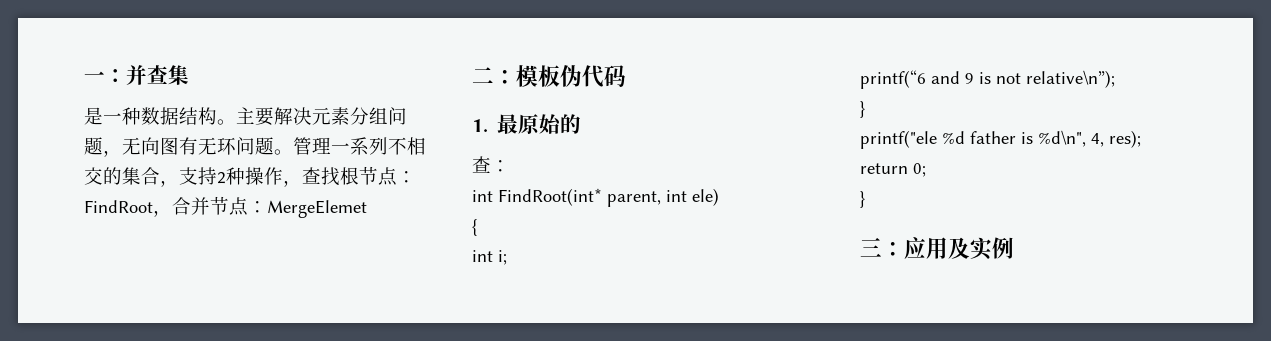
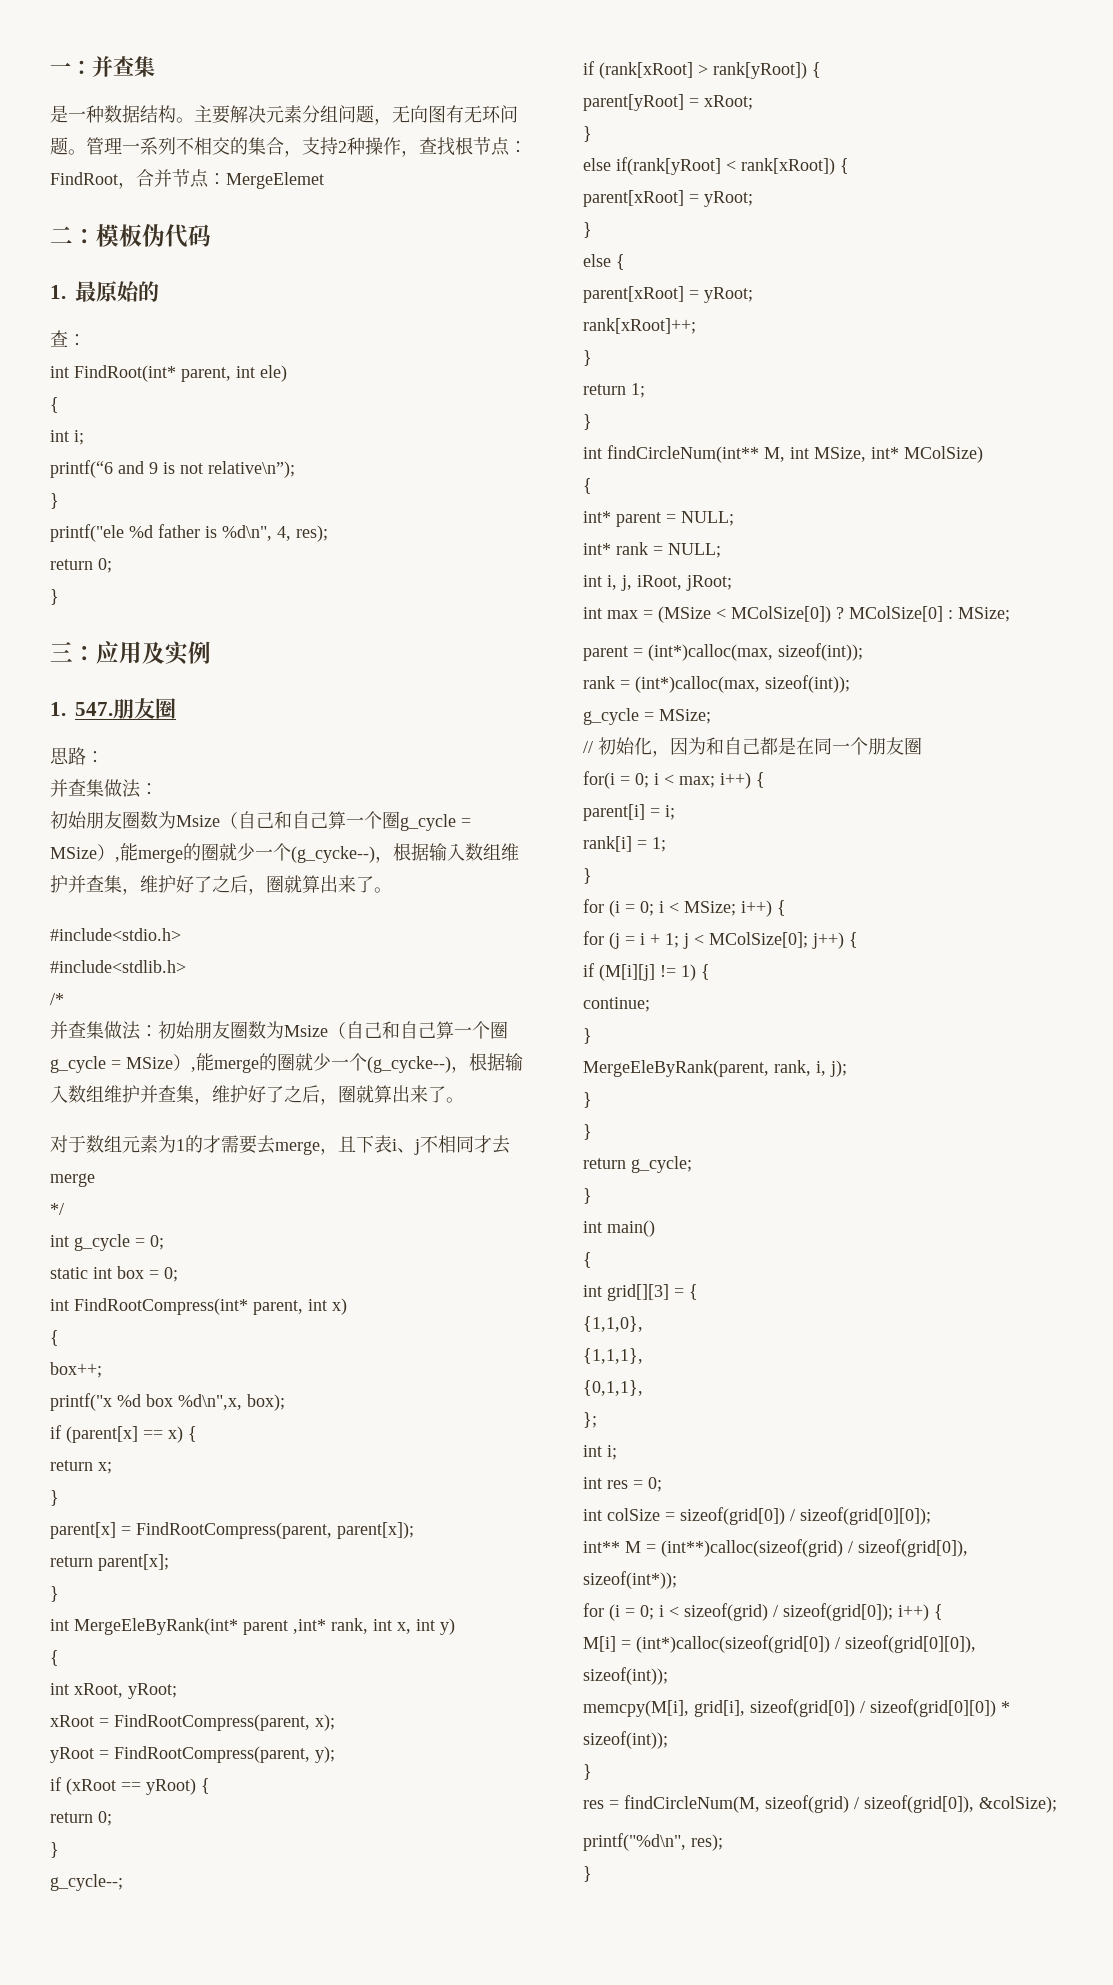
+ 1. 547.朋友圈
+ 思路：
+ 并查集做法：
+ 初始朋友圈数为Msize（自己和自己算一个圈g_cycle = MSize）,能merge的圈就少一个(g_cycke--)，根据输入数组维护并查集，维护好了之后，圈就算出来了。
+ #include<stdio.h>
+ #include<stdlib.h>
+ /*
+ 并查集做法：初始朋友圈数为Msize（自己和自己算一个圈g_cycle = MSize）,能merge的圈就少一个(g_cycke--)，根据输入数组维护并查集，维护好了之后，圈就算出来了。
+ 对于数组元素为1的才需要去merge，且下表i、j不相同才去merge
+ */
+ int g_cycle = 0;
+ static int box = 0;
+ int FindRootCompress(int* parent, int x)
+ {
+ box++;
+ printf("x %d box %d\n",x, box);
+ if (parent[x] == x) {
+ return x;
+ }
+ parent[x] = FindRootCompress(parent, parent[x]);
+ return parent[x];
+ }
+ int MergeEleByRank(int* parent ,int* rank, int x, int y)
+ {
+ int xRoot, yRoot;
+ xRoot = FindRootCompress(parent, x);
+ yRoot = FindRootCompress(parent, y);
+ if (xRoot == yRoot) {
+ return 0;
+ }
+ g_cycle--;
+ if (rank[xRoot] > rank[yRoot]) {
+ parent[yRoot] = xRoot;
+ }
+ else if(rank[yRoot] < rank[xRoot]) {
+ parent[xRoot] = yRoot;
+ }
+ else {
+ parent[xRoot] = yRoot;
+ rank[xRoot]++;
+ }
+ return 1;
+ }
+ int findCircleNum(int** M, int MSize, int* MColSize)
+ {
+ int* parent = NULL;
+ int* rank = NULL;
+ int i, j, iRoot, jRoot;
+ int max = (MSize < MColSize[0]) ? MColSize[0] : MSize;
+ parent = (int*)calloc(max, sizeof(int));
+ rank = (int*)calloc(max, sizeof(int));
+ g_cycle = MSize;
+ // 初始化，因为和自己都是在同一个朋友圈
+ for(i = 0; i < max; i++) {
+ parent[i] = i;
+ rank[i] = 1;
+ }
+ for (i = 0; i < MSize; i++) {
+ for (j = i + 1; j < MColSize[0]; j++) {
+ if (M[i][j] != 1) {
+ continue;
+ }
+ MergeEleByRank(parent, rank, i, j);
+ }
+ }
+ return g_cycle;
+ }
+ int main()
+ {
+ int grid[][3] = {
+ {1,1,0},
+ {1,1,1},
+ {0,1,1},
+ };
+ int i;
+ int res = 0;
+ int colSize = sizeof(grid[0]) / sizeof(grid[0][0]);
+ int** M = (int**)calloc(sizeof(grid) / sizeof(grid[0]), sizeof(int*));
+ for (i = 0; i < sizeof(grid) / sizeof(grid[0]); i++) {
+ M[i] = (int*)calloc(sizeof(grid[0]) / sizeof(grid[0][0]), sizeof(int));
+ memcpy(M[i], grid[i], sizeof(grid[0]) / sizeof(grid[0][0]) * sizeof(int));
+ }
+ res = findCircleNum(M, sizeof(grid) / sizeof(grid[0]), &colSize);
+ printf("%d\n", res);
+ }

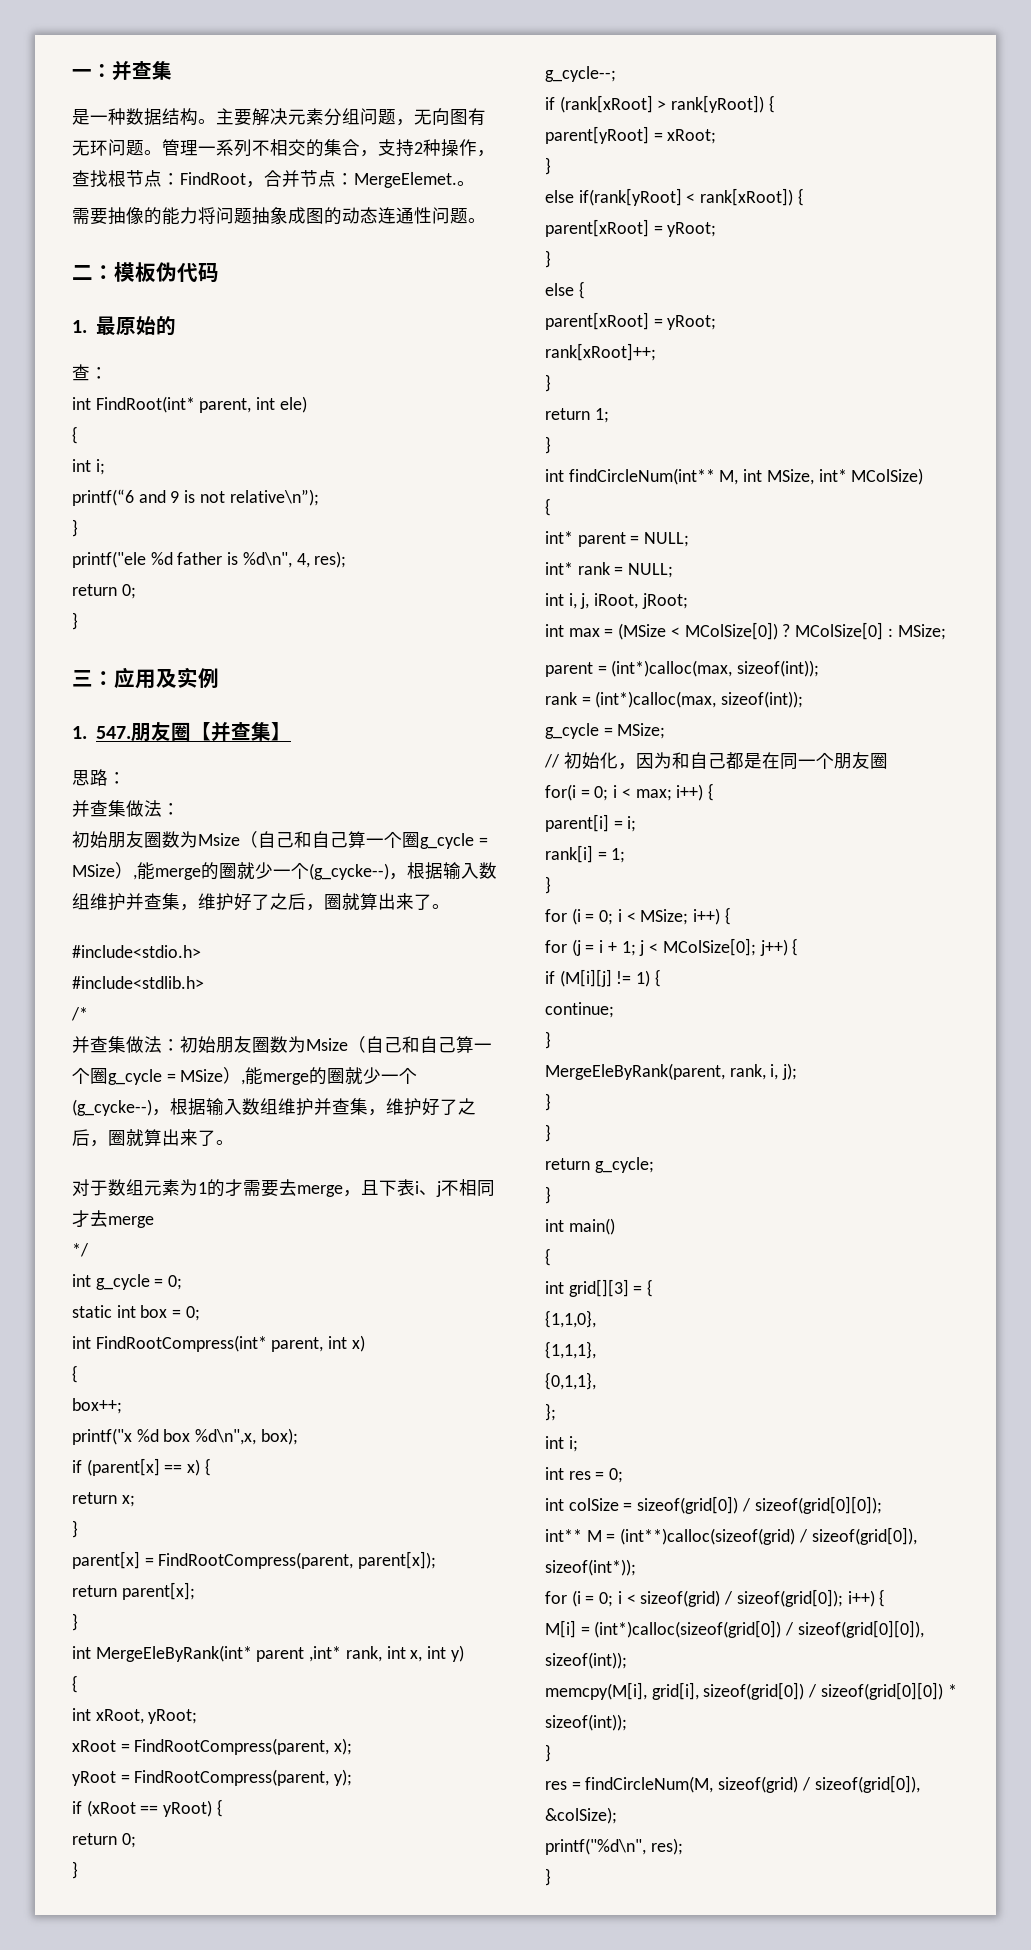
- 管理一系列不相交的集合，支持2种操作，查找根节点：FindRoot，合并节点：MergeElemet
+ 管理一系列不相交的集合，支持2种操作，查找根节点：FindRoot，合并节点：MergeElemet.。
+ 需要抽像的能力将问题抽象成图的动态连通性问题。
- 1. 547.朋友圈
+ 1. 547.朋友圈【并查集】

